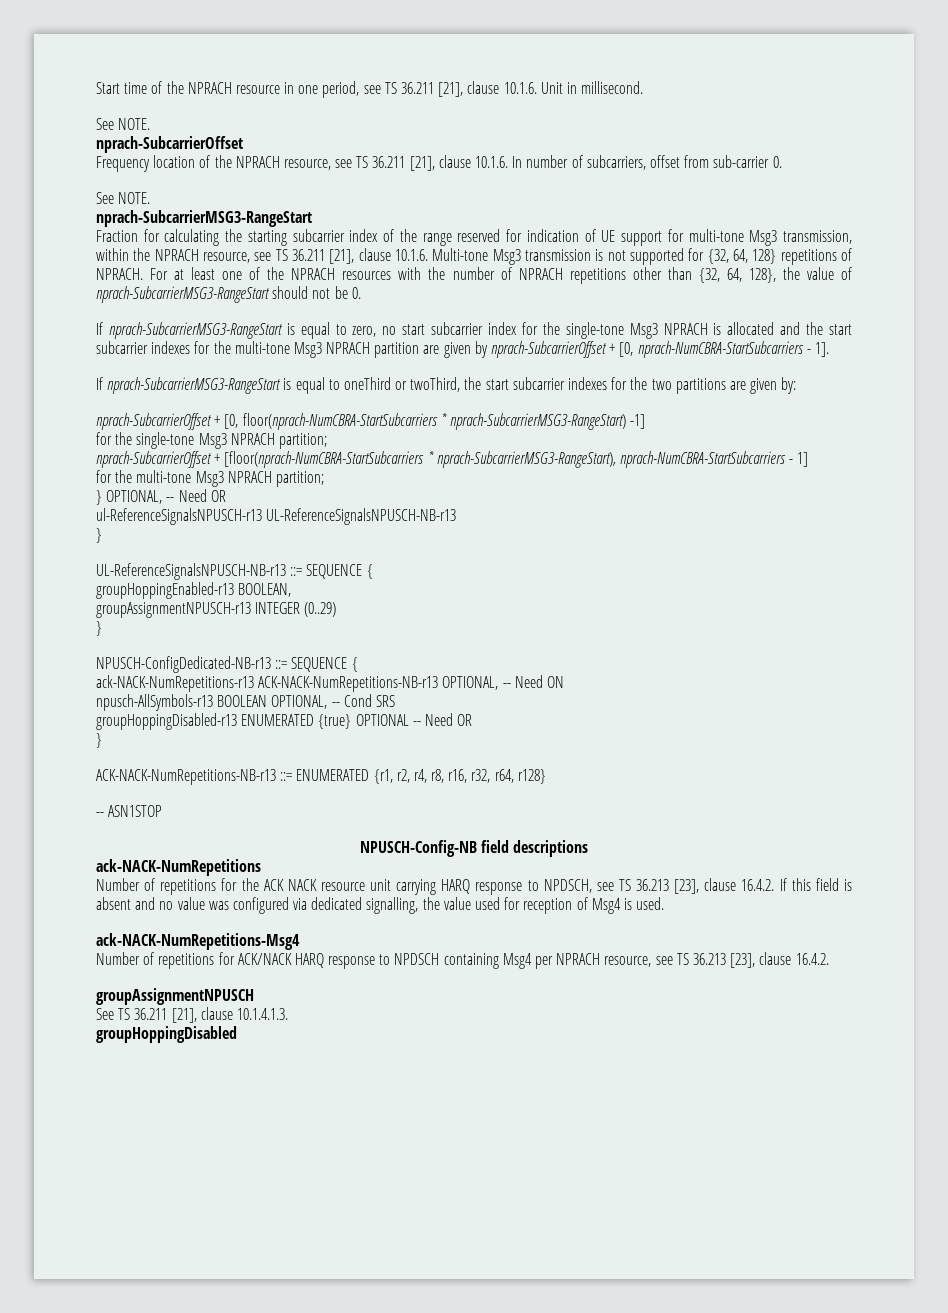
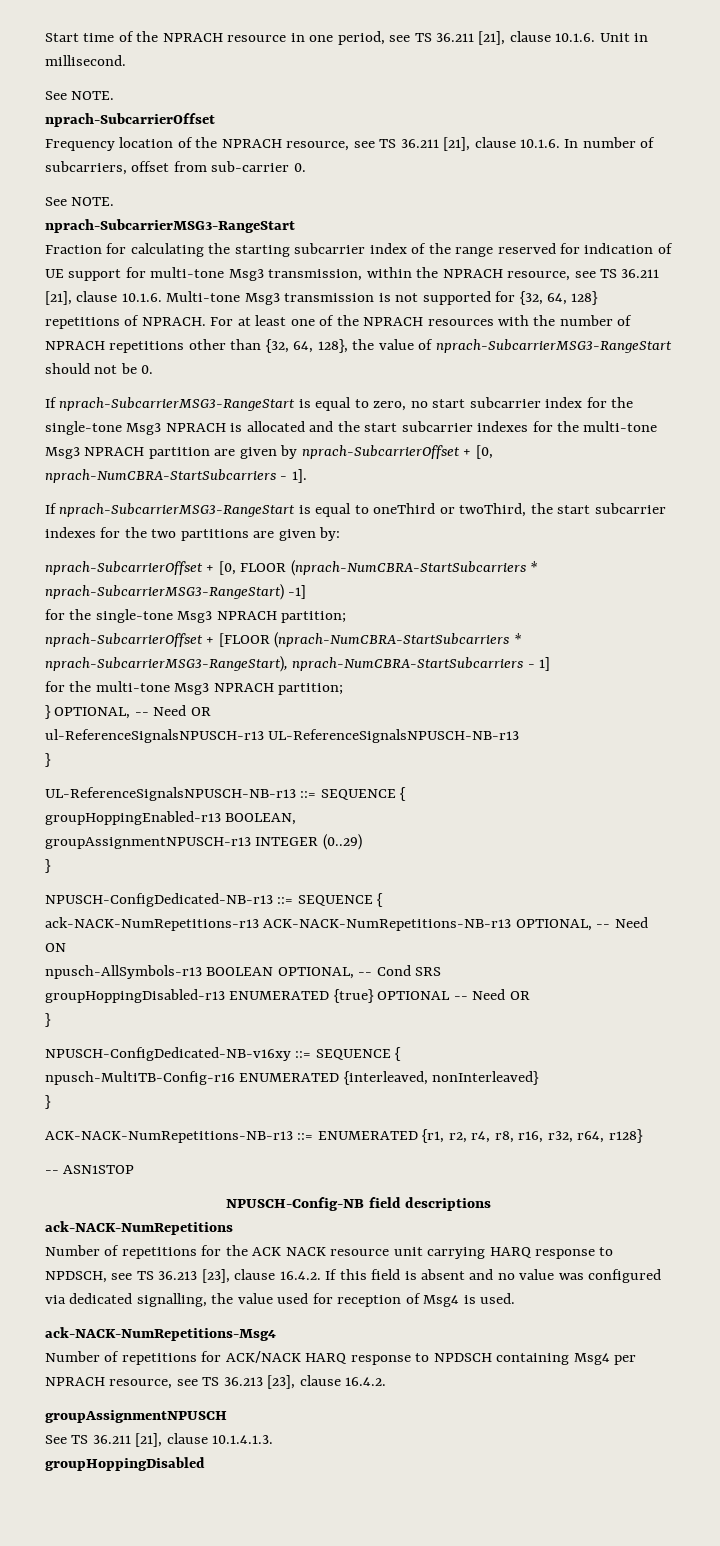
- nprach-SubcarrierOffset + [0, floor(nprach-NumCBRA-StartSubcarriers * nprach-SubcarrierMSG3-RangeStart) -1]
+ nprach-SubcarrierOffset + [0, FLOOR (nprach-NumCBRA-StartSubcarriers * nprach-SubcarrierMSG3-RangeStart) -1]
- nprach-SubcarrierOffset + [floor(nprach-NumCBRA-StartSubcarriers * nprach-SubcarrierMSG3-RangeStart), nprach-NumCBRA-StartSubcarriers - 1]
+ nprach-SubcarrierOffset + [FLOOR (nprach-NumCBRA-StartSubcarriers * nprach-SubcarrierMSG3-RangeStart), nprach-NumCBRA-StartSubcarriers - 1]
+ NPUSCH-ConfigDedicated-NB-v16xy ::= SEQUENCE {
+ npusch-MultiTB-Config-r16 ENUMERATED {interleaved, nonInterleaved}
+ }

